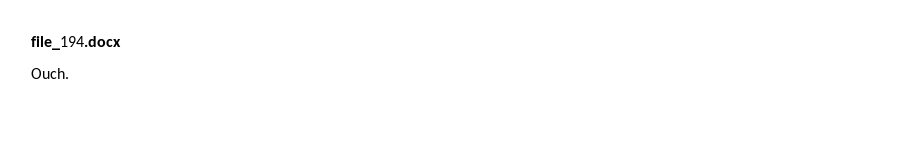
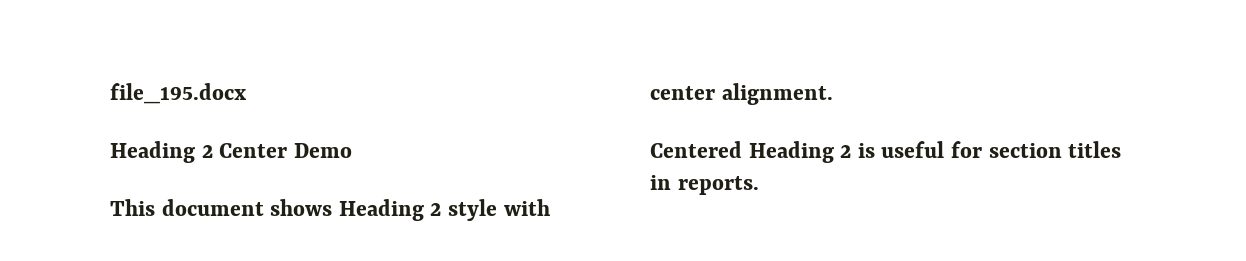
- file_194.docx
- Ouch.
+ file_195.docx
+ Heading 2 Center Demo
+ This document shows Heading 2 style with center alignment.
+ Centered Heading 2 is useful for section titles in reports.

